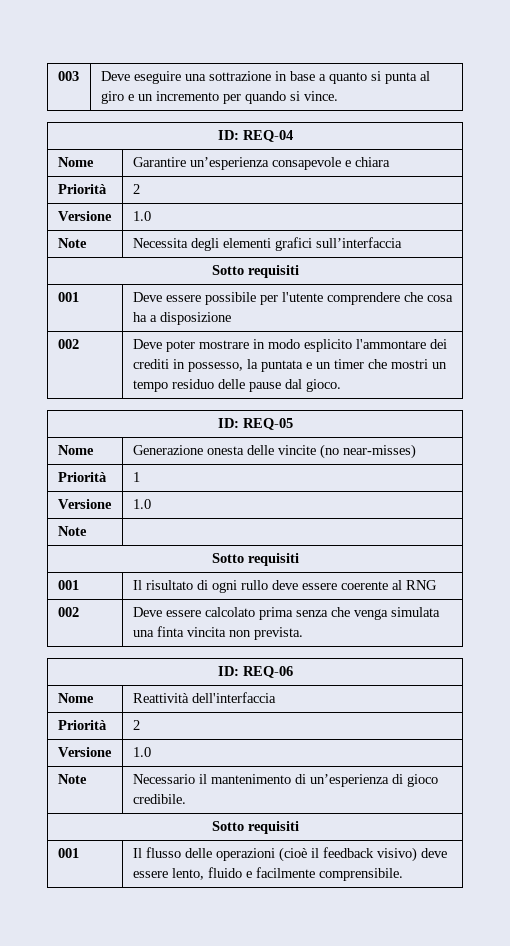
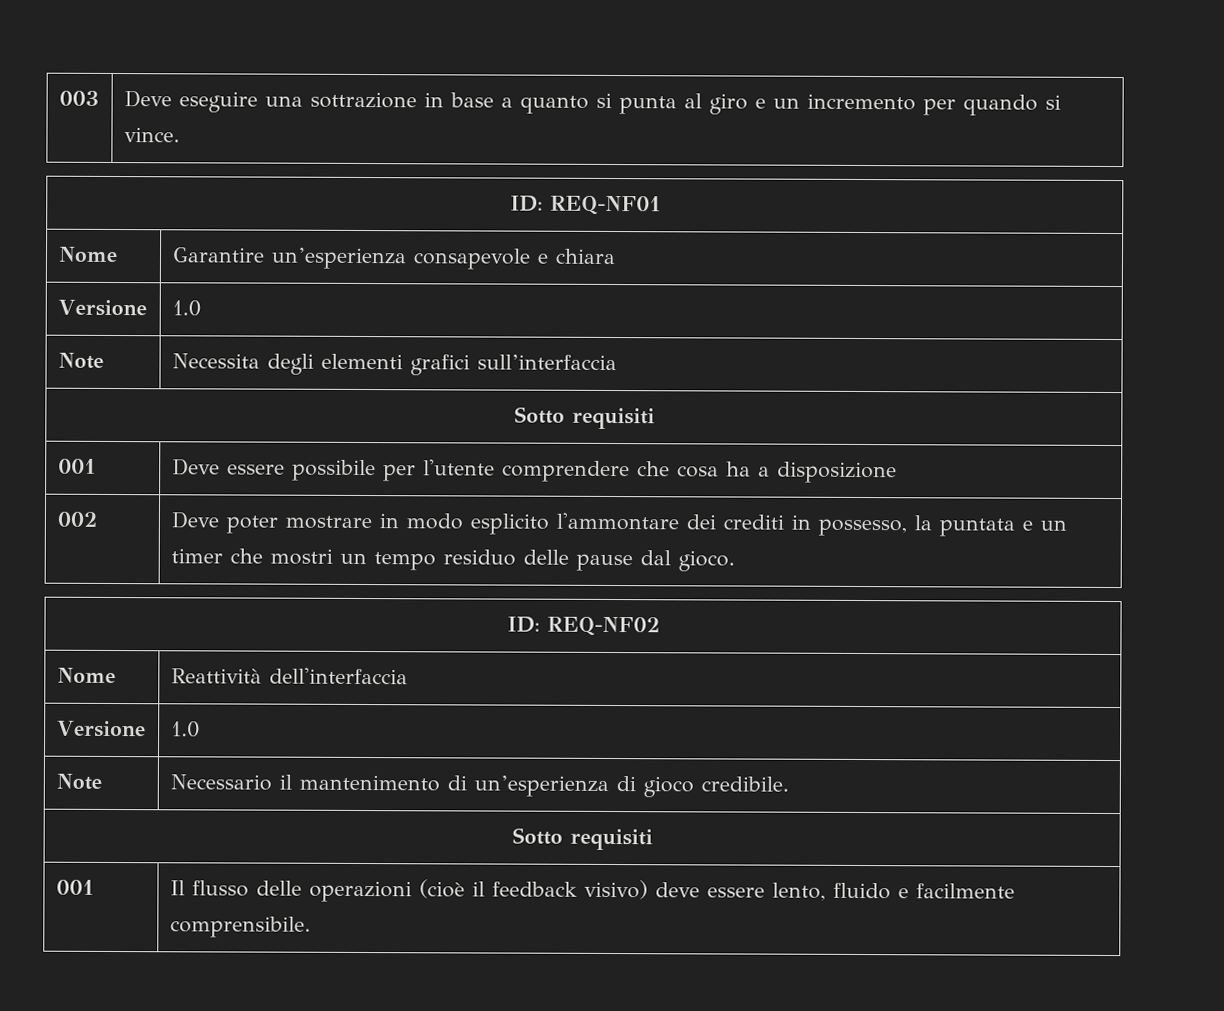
- ID: REQ-04
+ ID: REQ-NF01
  Nome | Garantire un’esperienza consapevole e chiara
- Priorità | 2
- ID: REQ-05
- Nome | Generazione onesta delle vincite (no near-misses)
- Priorità | 1
- Versione | 1.0
- Note |
- Sotto requisiti
- 001 | Il risultato di ogni rullo deve essere coerente al RNG
- 002 | Deve essere calcolato prima senza che venga simulata una finta vincita non prevista.
- ID: REQ-06
+ ID: REQ-NF02
  Nome | Reattività dell'interfaccia
- Priorità | 2

